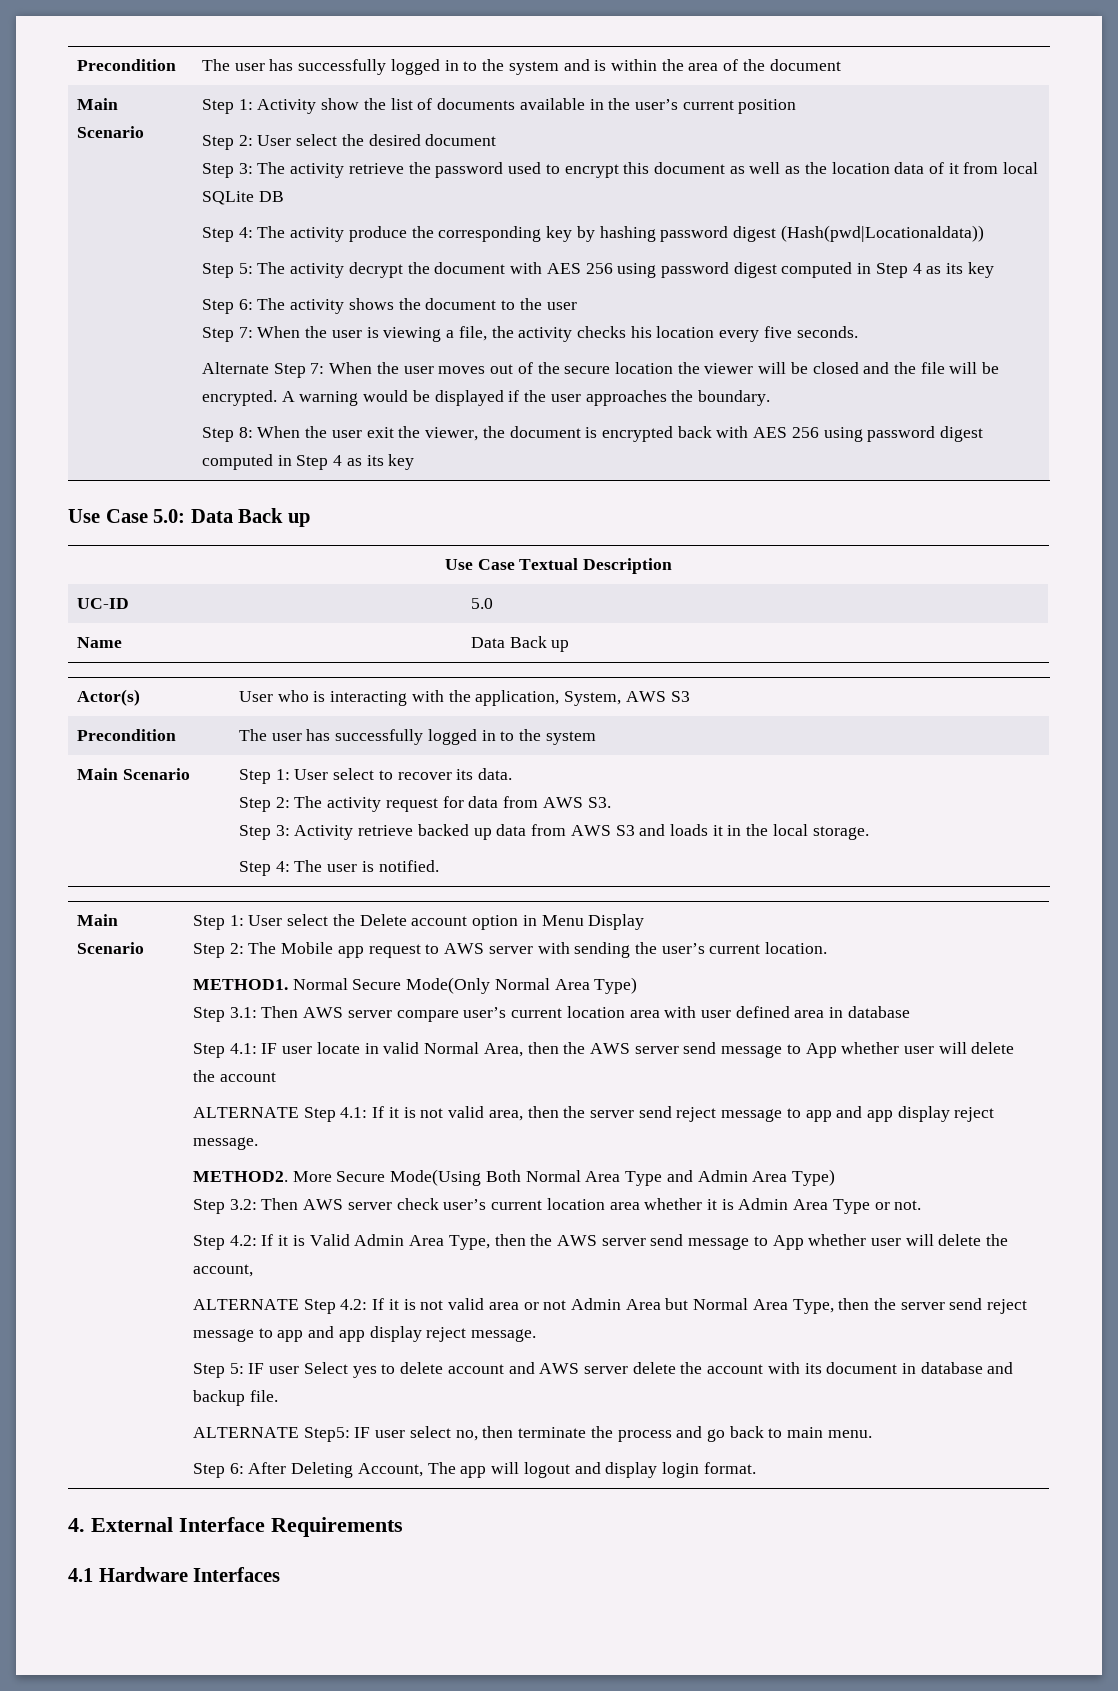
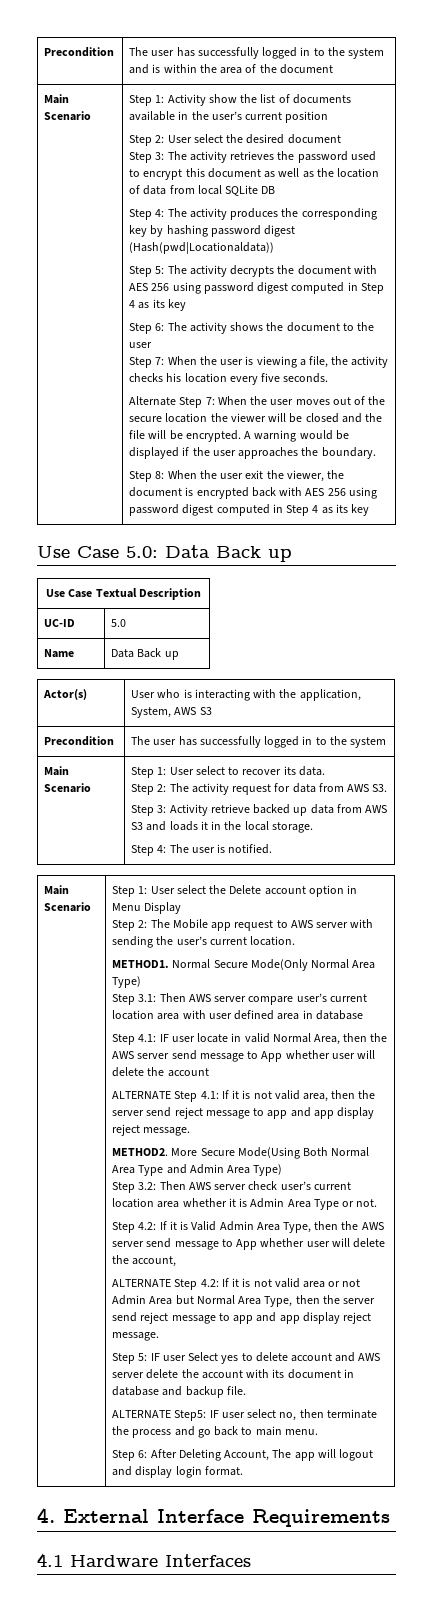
- Step 3: The activity retrieve the password used to encrypt this document as well as the location data of it from local SQLite DB
+ Step 3: The activity retrieves the password used to encrypt this document as well as the location of data from local SQLite DB
- Step 4: The activity produce the corresponding key by hashing password digest (Hash(pwd|Locationaldata))
+ Step 4: The activity produces the corresponding key by hashing password digest (Hash(pwd|Locationaldata))
- Step 5: The activity decrypt the document with AES 256 using password digest computed in Step 4 as its key
+ Step 5: The activity decrypts the document with AES 256 using password digest computed in Step 4 as its key

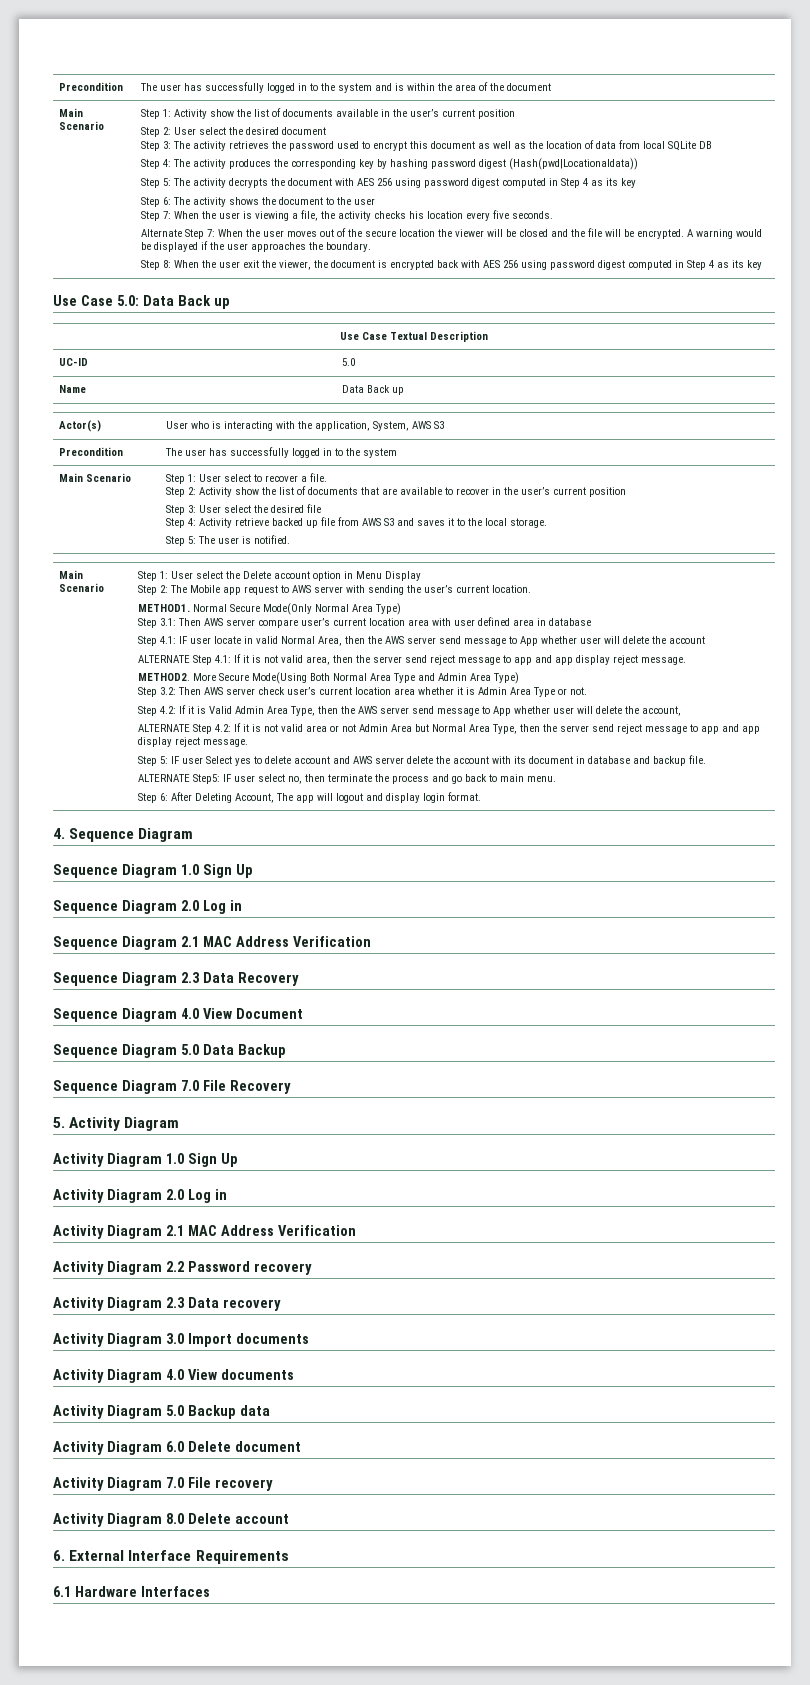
- Step 1: User select to recover its data.
- Step 2: The activity request for data from AWS S3.
- Step 3: Activity retrieve backed up data from AWS S3 and loads it in the local storage.
+ Step 1: User select to recover a file.
+ Step 2: Activity show the list of documents that are available to recover in the user’s current position
+ Step 3: User select the desired file
+ Step 4: Activity retrieve backed up file from AWS S3 and saves it to the local storage.
- Step 4: The user is notified.
+ Step 5: The user is notified.
- 4. External Interface Requirements
+ 4. Sequence Diagram
+ Sequence Diagram 1.0 Sign Up
+ Sequence Diagram 2.0 Log in
+ Sequence Diagram 2.1 MAC Address Verification
+ Sequence Diagram 2.3 Data Recovery
+ Sequence Diagram 4.0 View Document
+ Sequence Diagram 5.0 Data Backup
+ Sequence Diagram 7.0 File Recovery
+ 5. Activity Diagram
+ Activity Diagram 1.0 Sign Up
+ Activity Diagram 2.0 Log in
+ Activity Diagram 2.1 MAC Address Verification
+ Activity Diagram 2.2 Password recovery
+ Activity Diagram 2.3 Data recovery
+ Activity Diagram 3.0 Import documents
+ Activity Diagram 4.0 View documents
+ Activity Diagram 5.0 Backup data
+ Activity Diagram 6.0 Delete document
+ Activity Diagram 7.0 File recovery
+ Activity Diagram 8.0 Delete account
+ 6. External Interface Requirements
- 4.1 Hardware Interfaces
+ 6.1 Hardware Interfaces

